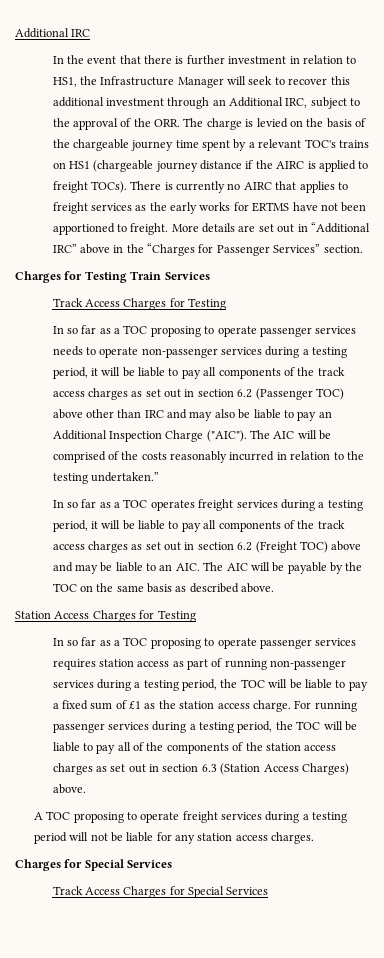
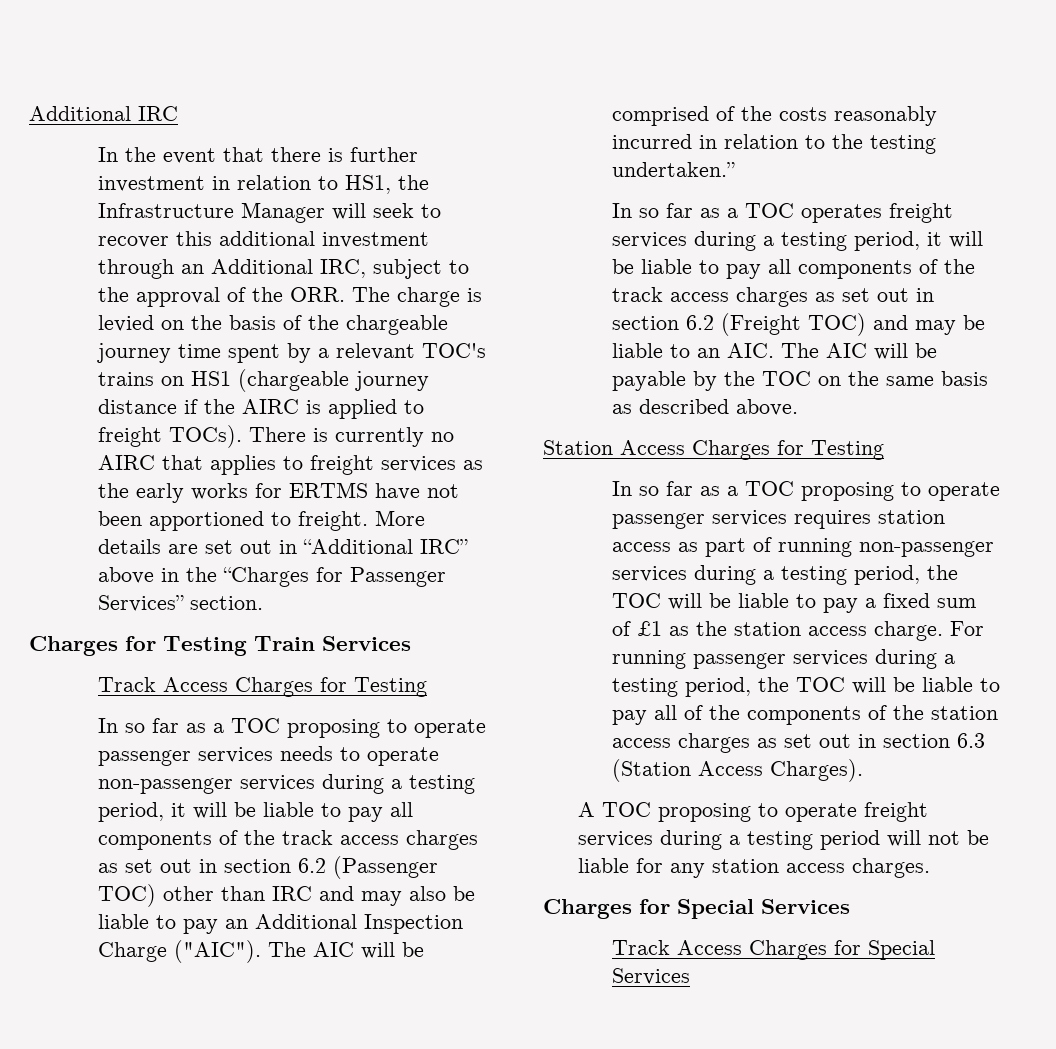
- In so far as a TOC proposing to operate passenger services needs to operate non-passenger services during a testing period, it will be liable to pay all components of the track access charges as set out in section 6.2 (Passenger TOC) above other than IRC and may also be liable to pay an Additional Inspection Charge ("AIC").
+ In so far as a TOC proposing to operate passenger services needs to operate non-passenger services during a testing period, it will be liable to pay all components of the track access charges as set out in section 6.2 (Passenger TOC) other than IRC and may also be liable to pay an Additional Inspection Charge ("AIC").
- In so far as a TOC operates freight services during a testing period, it will be liable to pay all components of the track access charges as set out in section 6.2 (Freight TOC) above and may be liable to an AIC. The AIC will be payable by the TOC on the same basis as described above.
+ In so far as a TOC operates freight services during a testing period, it will be liable to pay all components of the track access charges as set out in section 6.2 (Freight TOC) and may be liable to an AIC. The AIC will be payable by the TOC on the same basis as described above.
- For running passenger services during a testing period, the TOC will be liable to pay all of the components of the station access charges as set out in section 6.3 (Station Access Charges) above.
+ For running passenger services during a testing period, the TOC will be liable to pay all of the components of the station access charges as set out in section 6.3 (Station Access Charges).

